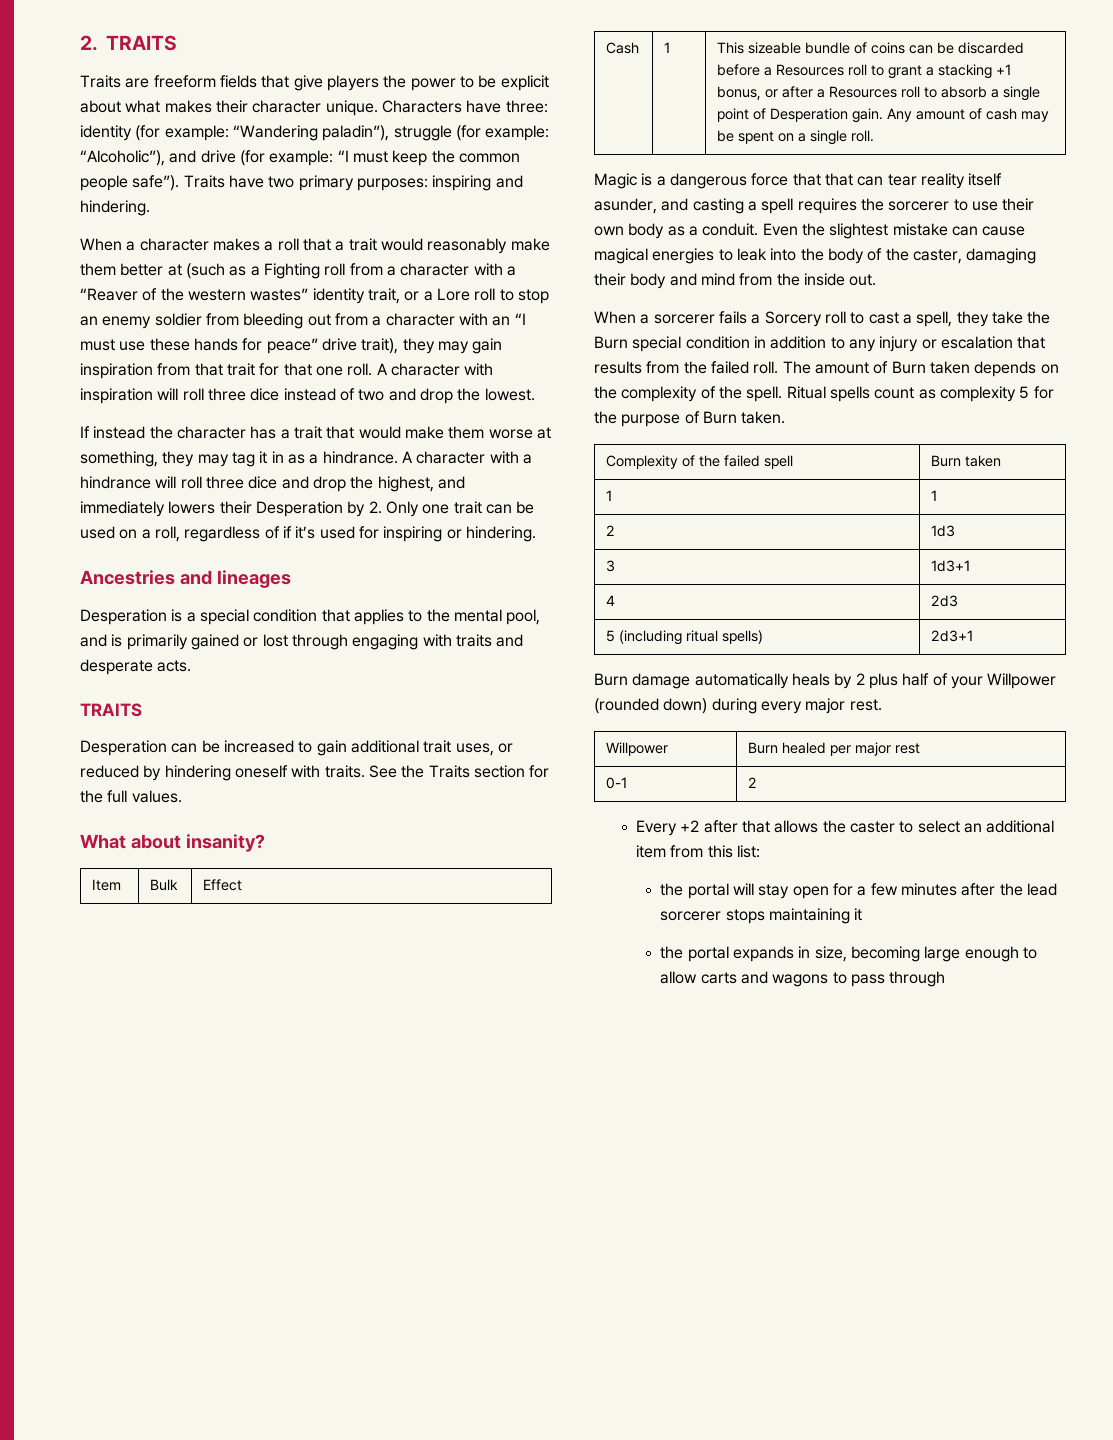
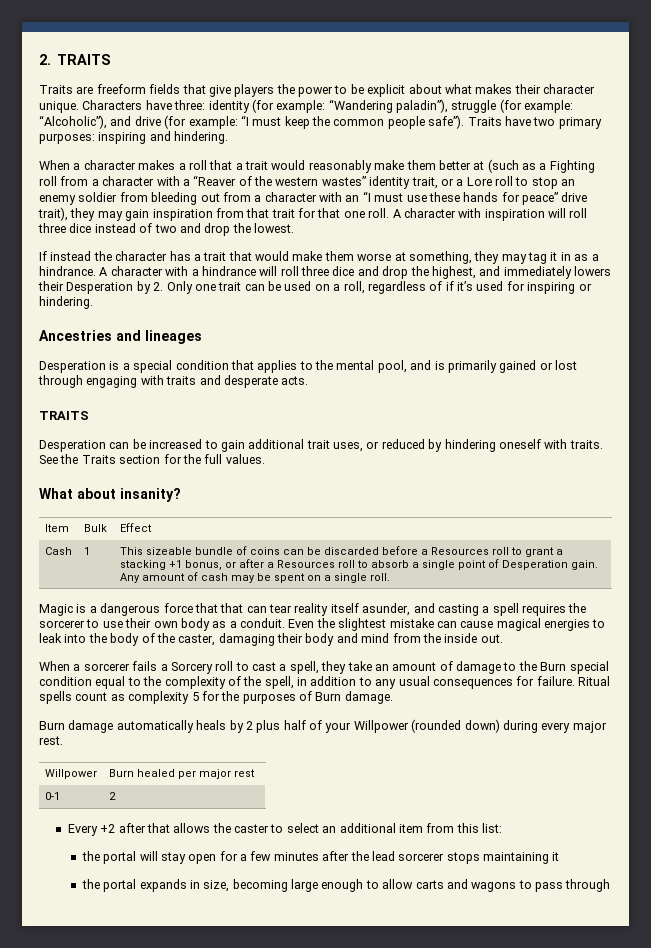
- When a sorcerer fails a Sorcery roll to cast a spell, they take the Burn special condition in addition to any injury or escalation that results from the failed roll. The amount of Burn taken depends on the complexity of the spell.
+ When a sorcerer fails a Sorcery roll to cast a spell, they take an amount of damage to the Burn special condition equal to the complexity of the spell, in addition to any usual consequences for failure.
- Ritual spells count as complexity 5 for the purpose of Burn taken.
- Complexity of the failed spell | Burn taken
- 1 | 1
- 2 | 1d3
- 3 | 1d3+1
- 4 | 2d3
- 5 (including ritual spells) | 2d3+1
+ Ritual spells count as complexity 5 for the purposes of Burn damage.

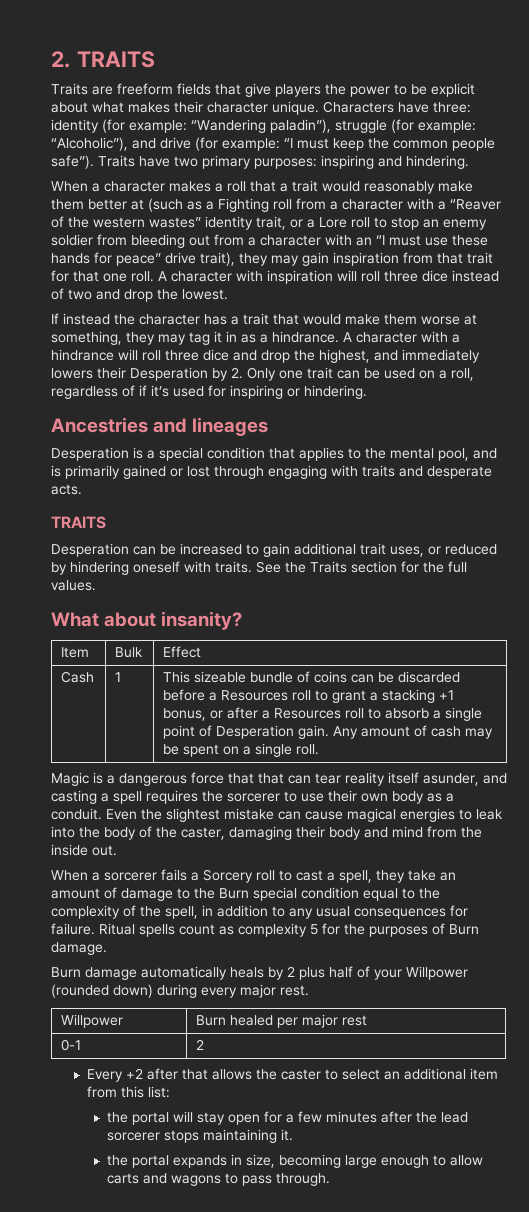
- the portal will stay open for a few minutes after the lead sorcerer stops maintaining it
+ the portal will stay open for a few minutes after the lead sorcerer stops maintaining it.
- the portal expands in size, becoming large enough to allow carts and wagons to pass through
+ the portal expands in size, becoming large enough to allow carts and wagons to pass through.

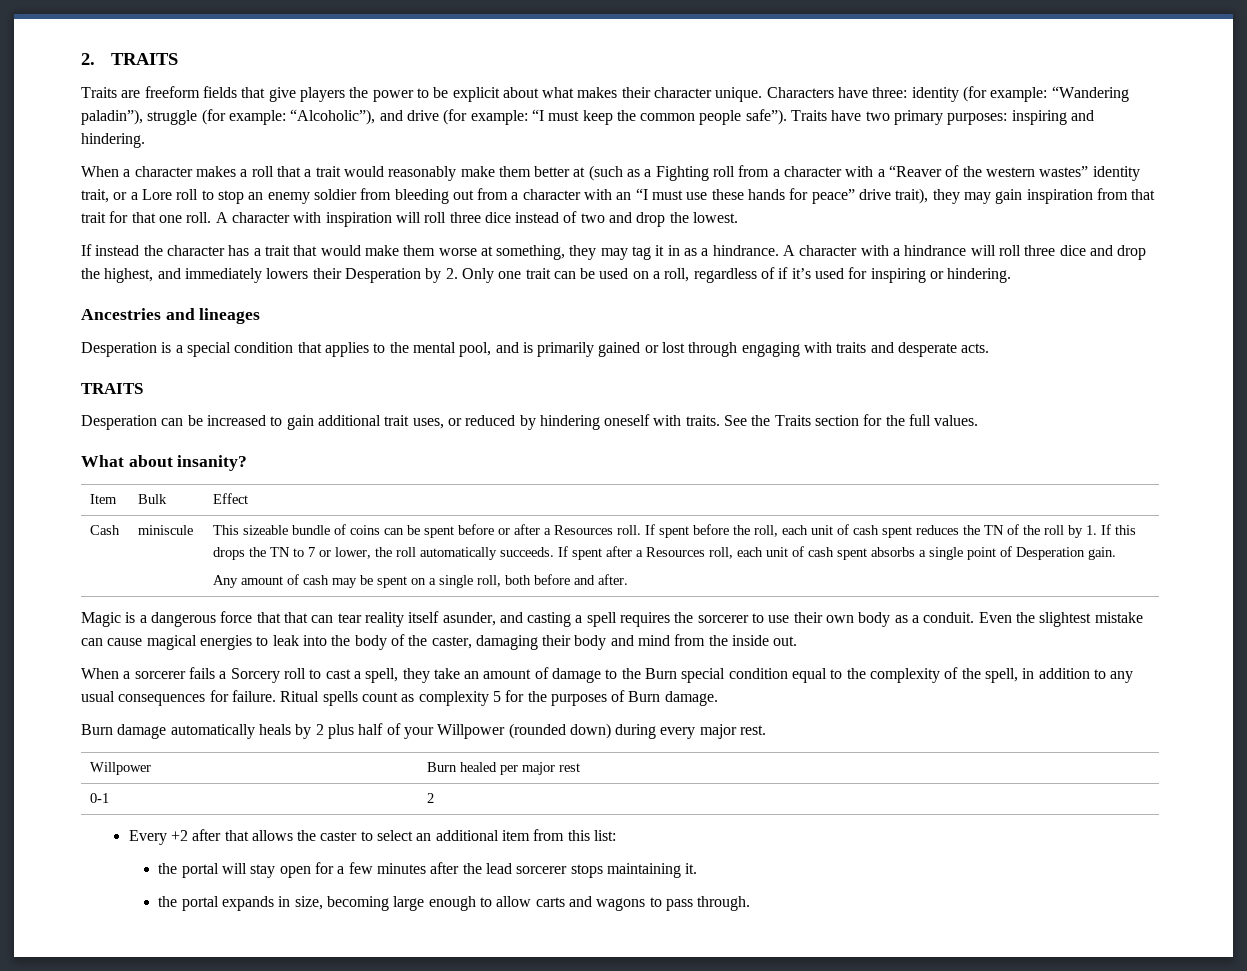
- Cash | 1
+ Cash | miniscule
- This sizeable bundle of coins can be discarded before a Resources roll to grant a stacking +1 bonus, or after a Resources roll to absorb a single point of Desperation gain. Any amount of cash may be spent on a single roll.
+ This sizeable bundle of coins can be spent before or after a Resources roll. If spent before the roll, each unit of cash spent reduces the TN of the roll by 1. If this drops the TN to 7 or lower, the roll automatically succeeds. If spent after a Resources roll, each unit of cash spent absorbs a single point of Desperation gain.
+ Any amount of cash may be spent on a single roll, both before and after.

